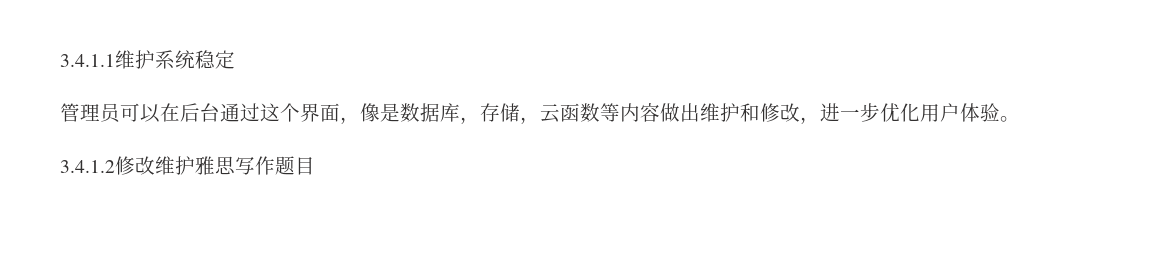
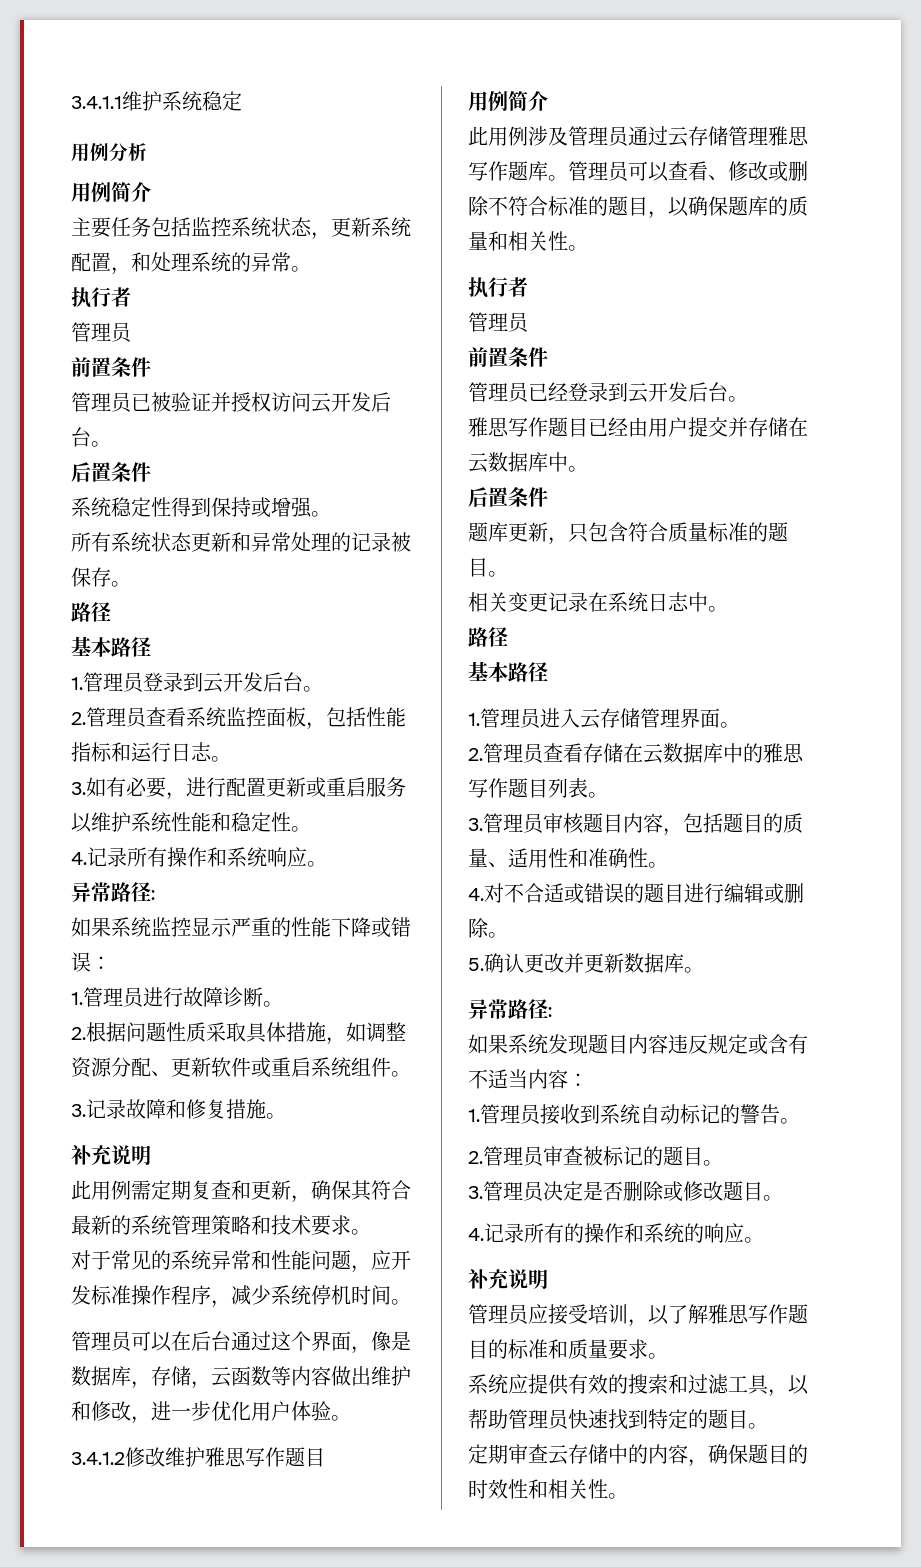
+ 用例分析
+ 用例简介
+ 主要任务包括监控系统状态，更新系统配置，和处理系统的异常。
+ 执行者
+ 管理员
+ 前置条件
+ 管理员已被验证并授权访问云开发后台。
+ 后置条件
+ 系统稳定性得到保持或增强。
+ 所有系统状态更新和异常处理的记录被保存。
+ 路径
+ 基本路径
+ 1.管理员登录到云开发后台。
+ 2.管理员查看系统监控面板，包括性能指标和运行日志。
+ 3.如有必要，进行配置更新或重启服务以维护系统性能和稳定性。
+ 4.记录所有操作和系统响应。
+ 异常路径:
+ 如果系统监控显示严重的性能下降或错误：
+ 1.管理员进行故障诊断。
+ 2.根据问题性质采取具体措施，如调整资源分配、更新软件或重启系统组件。
+ 3.记录故障和修复措施。
+ 补充说明
+ 此用例需定期复查和更新，确保其符合最新的系统管理策略和技术要求。
+ 对于常见的系统异常和性能问题，应开发标准操作程序，减少系统停机时间。
  3.4.1.2修改维护雅思写作题目
+ 用例简介
+ 此用例涉及管理员通过云存储管理雅思写作题库。管理员可以查看、修改或删除不符合标准的题目，以确保题库的质量和相关性。
+ 执行者
+ 管理员
+ 前置条件
+ 管理员已经登录到云开发后台。
+ 雅思写作题目已经由用户提交并存储在云数据库中。
+ 后置条件
+ 题库更新，只包含符合质量标准的题目。
+ 相关变更记录在系统日志中。
+ 路径
+ 基本路径
+ 1.管理员进入云存储管理界面。
+ 2.管理员查看存储在云数据库中的雅思写作题目列表。
+ 3.管理员审核题目内容，包括题目的质量、适用性和准确性。
+ 4.对不合适或错误的题目进行编辑或删除。
+ 5.确认更改并更新数据库。
+ 异常路径:
+ 如果系统发现题目内容违反规定或含有不适当内容：
+ 1.管理员接收到系统自动标记的警告。
+ 2.管理员审查被标记的题目。
+ 3.管理员决定是否删除或修改题目。
+ 4.记录所有的操作和系统的响应。
+ 补充说明
+ 管理员应接受培训，以了解雅思写作题目的标准和质量要求。
+ 系统应提供有效的搜索和过滤工具，以帮助管理员快速找到特定的题目。
+ 定期审查云存储中的内容，确保题目的时效性和相关性。

